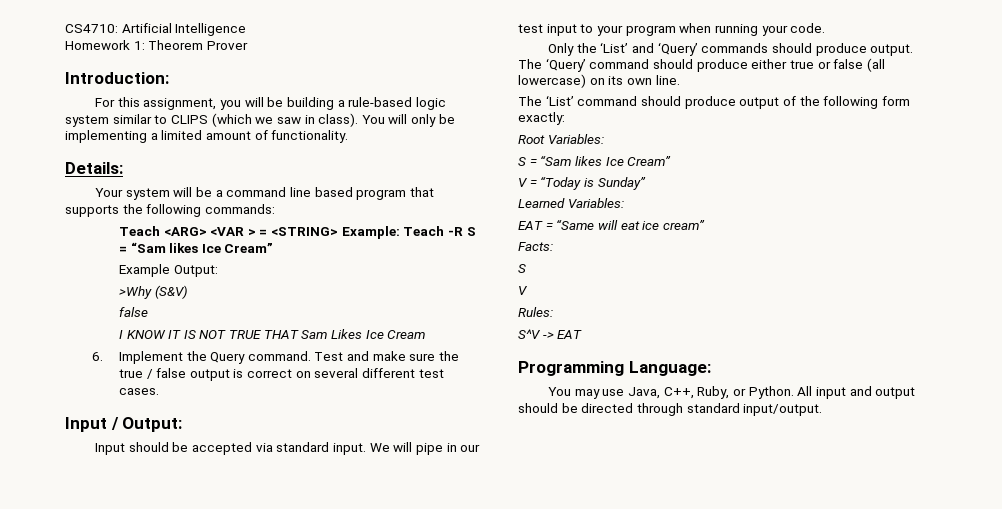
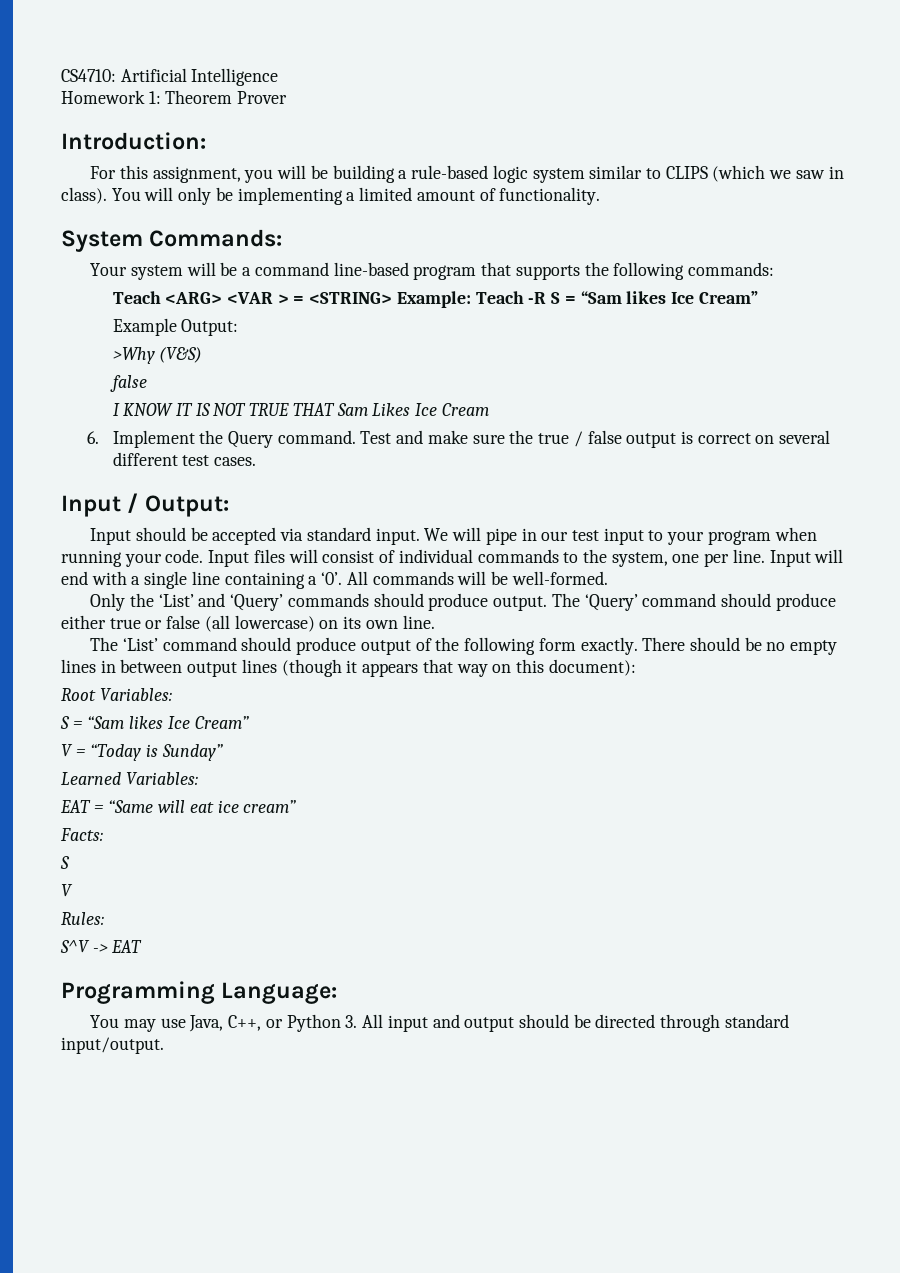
- Details:
+ System Commands:
- Your system will be a command line based program that supports the following commands:
+ Your system will be a command line-based program that supports the following commands:
- >Why (S&V)
+ >Why (V&S)
+ Input files will consist of individual commands to the system, one per line. Input will end with a single line containing a ‘0’. All commands will be well-formed.
- The ‘List’ command should produce output of the following form exactly:
+ The ‘List’ command should produce output of the following form exactly. There should be no empty lines in between output lines (though it appears that way on this document):
- You may use Java, C++, Ruby, or Python. All input and output should be directed through standard input/output.
+ You may use Java, C++, or Python 3. All input and output should be directed through standard input/output.

